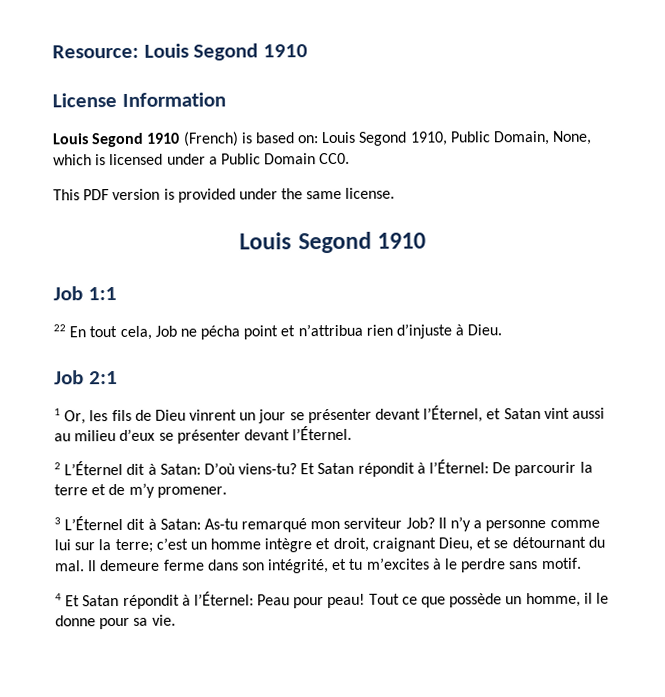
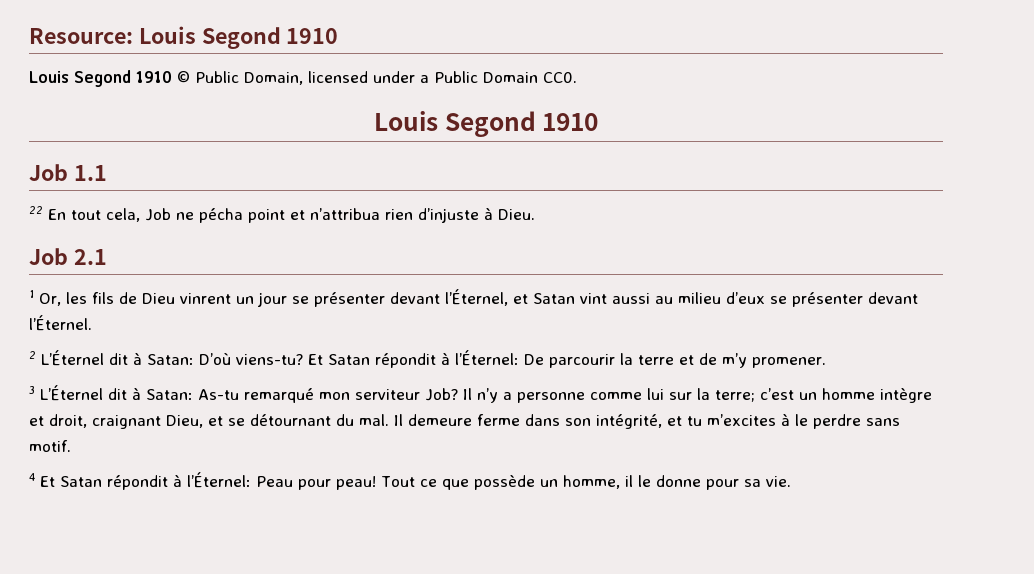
- License Information
- Louis Segond 1910 (French) is based on: Louis Segond 1910, Public Domain, None, which is licensed under a Public Domain CC0.
+ Louis Segond 1910 © Public Domain, licensed under a Public Domain CC0.
- This PDF version is provided under the same license.
- Job 1:1
+ Job 1.1
- Job 2:1
+ Job 2.1

